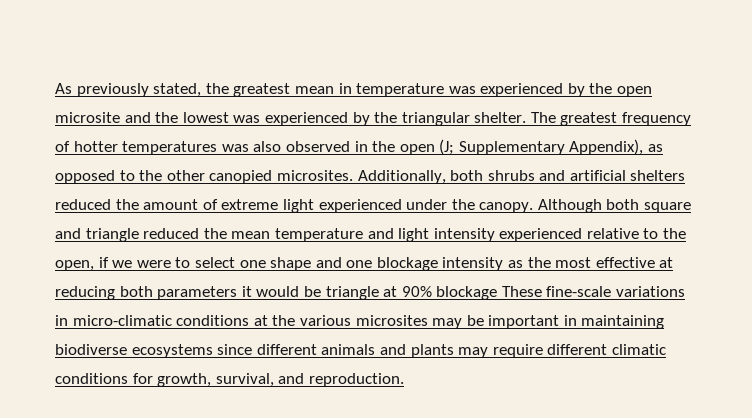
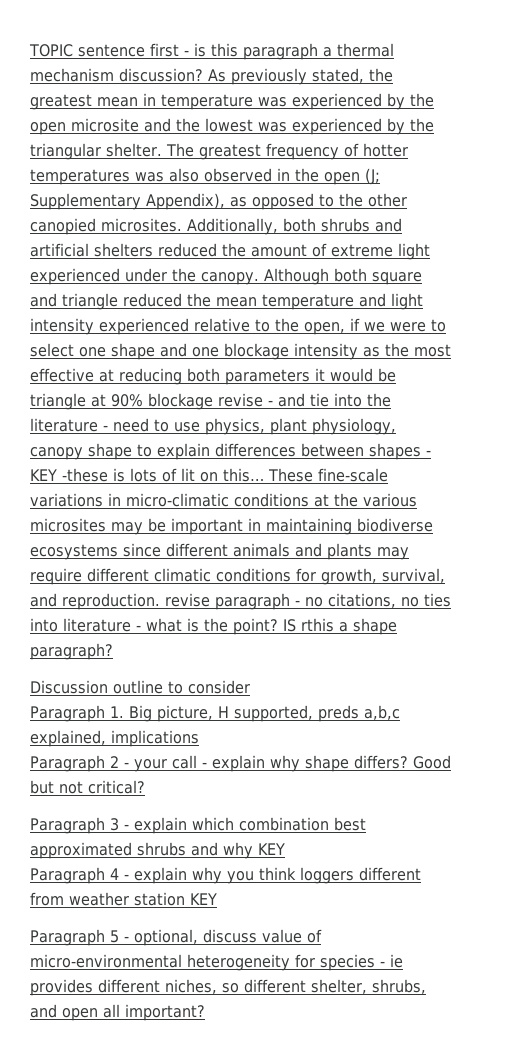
+ TOPIC sentence first - is this paragraph a thermal mechanism discussion?
- Although both square and triangle reduced the mean temperature and light intensity experienced relative to the open, if we were to select one shape and one blockage intensity as the most effective at reducing both parameters it would be triangle at 90% blockage These fine-scale variations in micro-climatic conditions at the various microsites may be important in maintaining biodiverse ecosystems since different animals and plants may require different climatic conditions for growth, survival, and reproduction.
+ Although both square and triangle reduced the mean temperature and light intensity experienced relative to the open, if we were to select one shape and one blockage intensity as the most effective at reducing both parameters it would be triangle at 90% blockage revise - and tie into the literature - need to use physics, plant physiology, canopy shape to explain differences between shapes - KEY -these is lots of lit on this… These fine-scale variations in micro-climatic conditions at the various microsites may be important in maintaining biodiverse ecosystems since different animals and plants may require different climatic conditions for growth, survival, and reproduction. revise paragraph - no citations, no ties into literature - what is the point? IS rthis a shape paragraph?
+ Discussion outline to consider
+ Paragraph 1. Big picture, H supported, preds a,b,c explained, implications
+ Paragraph 2 - your call - explain why shape differs? Good but not critical?
+ Paragraph 3 - explain which combination best approximated shrubs and why KEY
+ Paragraph 4 - explain why you think loggers different from weather station KEY
+ Paragraph 5 - optional, discuss value of micro-environmental heterogeneity for species - ie provides different niches, so different shelter, shrubs, and open all important?

